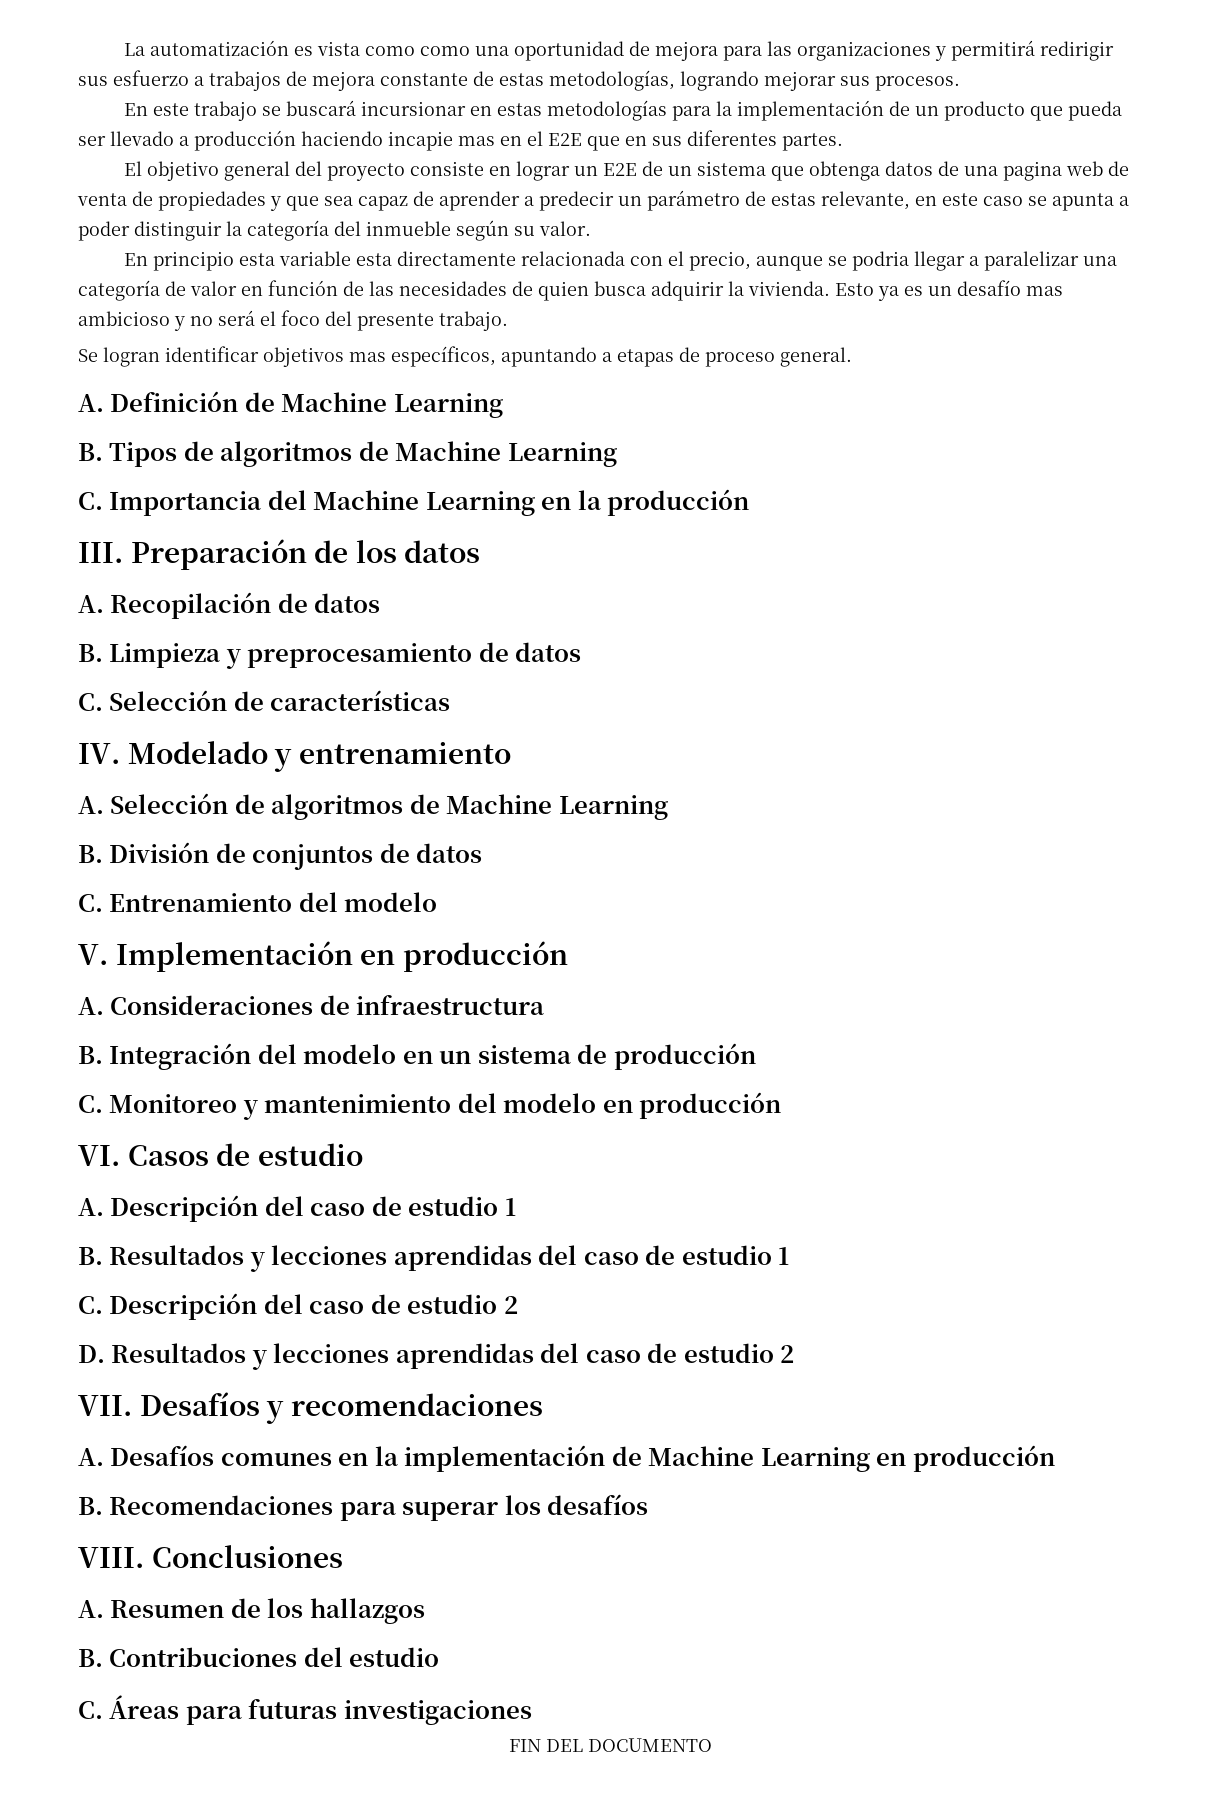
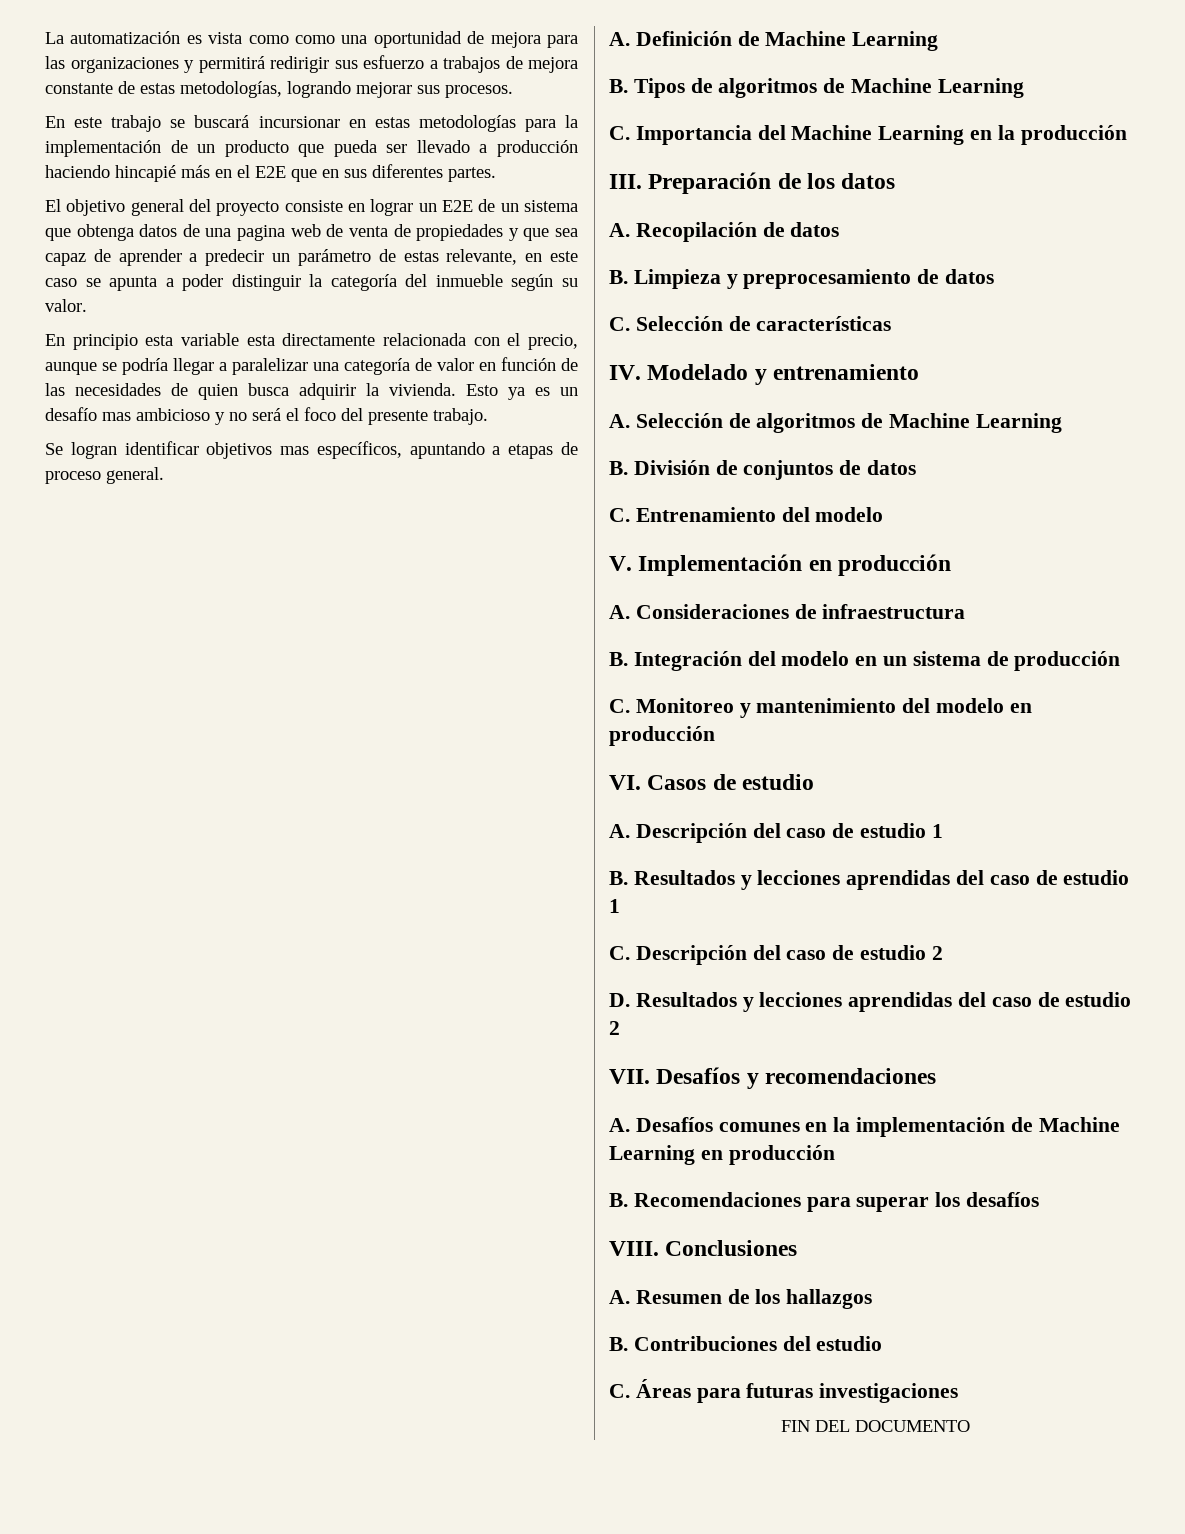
- En este trabajo se buscará incursionar en estas metodologías para la implementación de un producto que pueda ser llevado a producción haciendo incapie mas en el E2E que en sus diferentes partes.
+ En este trabajo se buscará incursionar en estas metodologías para la implementación de un producto que pueda ser llevado a producción haciendo hincapié más en el E2E que en sus diferentes partes.
- En principio esta variable esta directamente relacionada con el precio, aunque se podria llegar a paralelizar una categoría de valor en función de las necesidades de quien busca adquirir la vivienda.
+ En principio esta variable esta directamente relacionada con el precio, aunque se podría llegar a paralelizar una categoría de valor en función de las necesidades de quien busca adquirir la vivienda.

